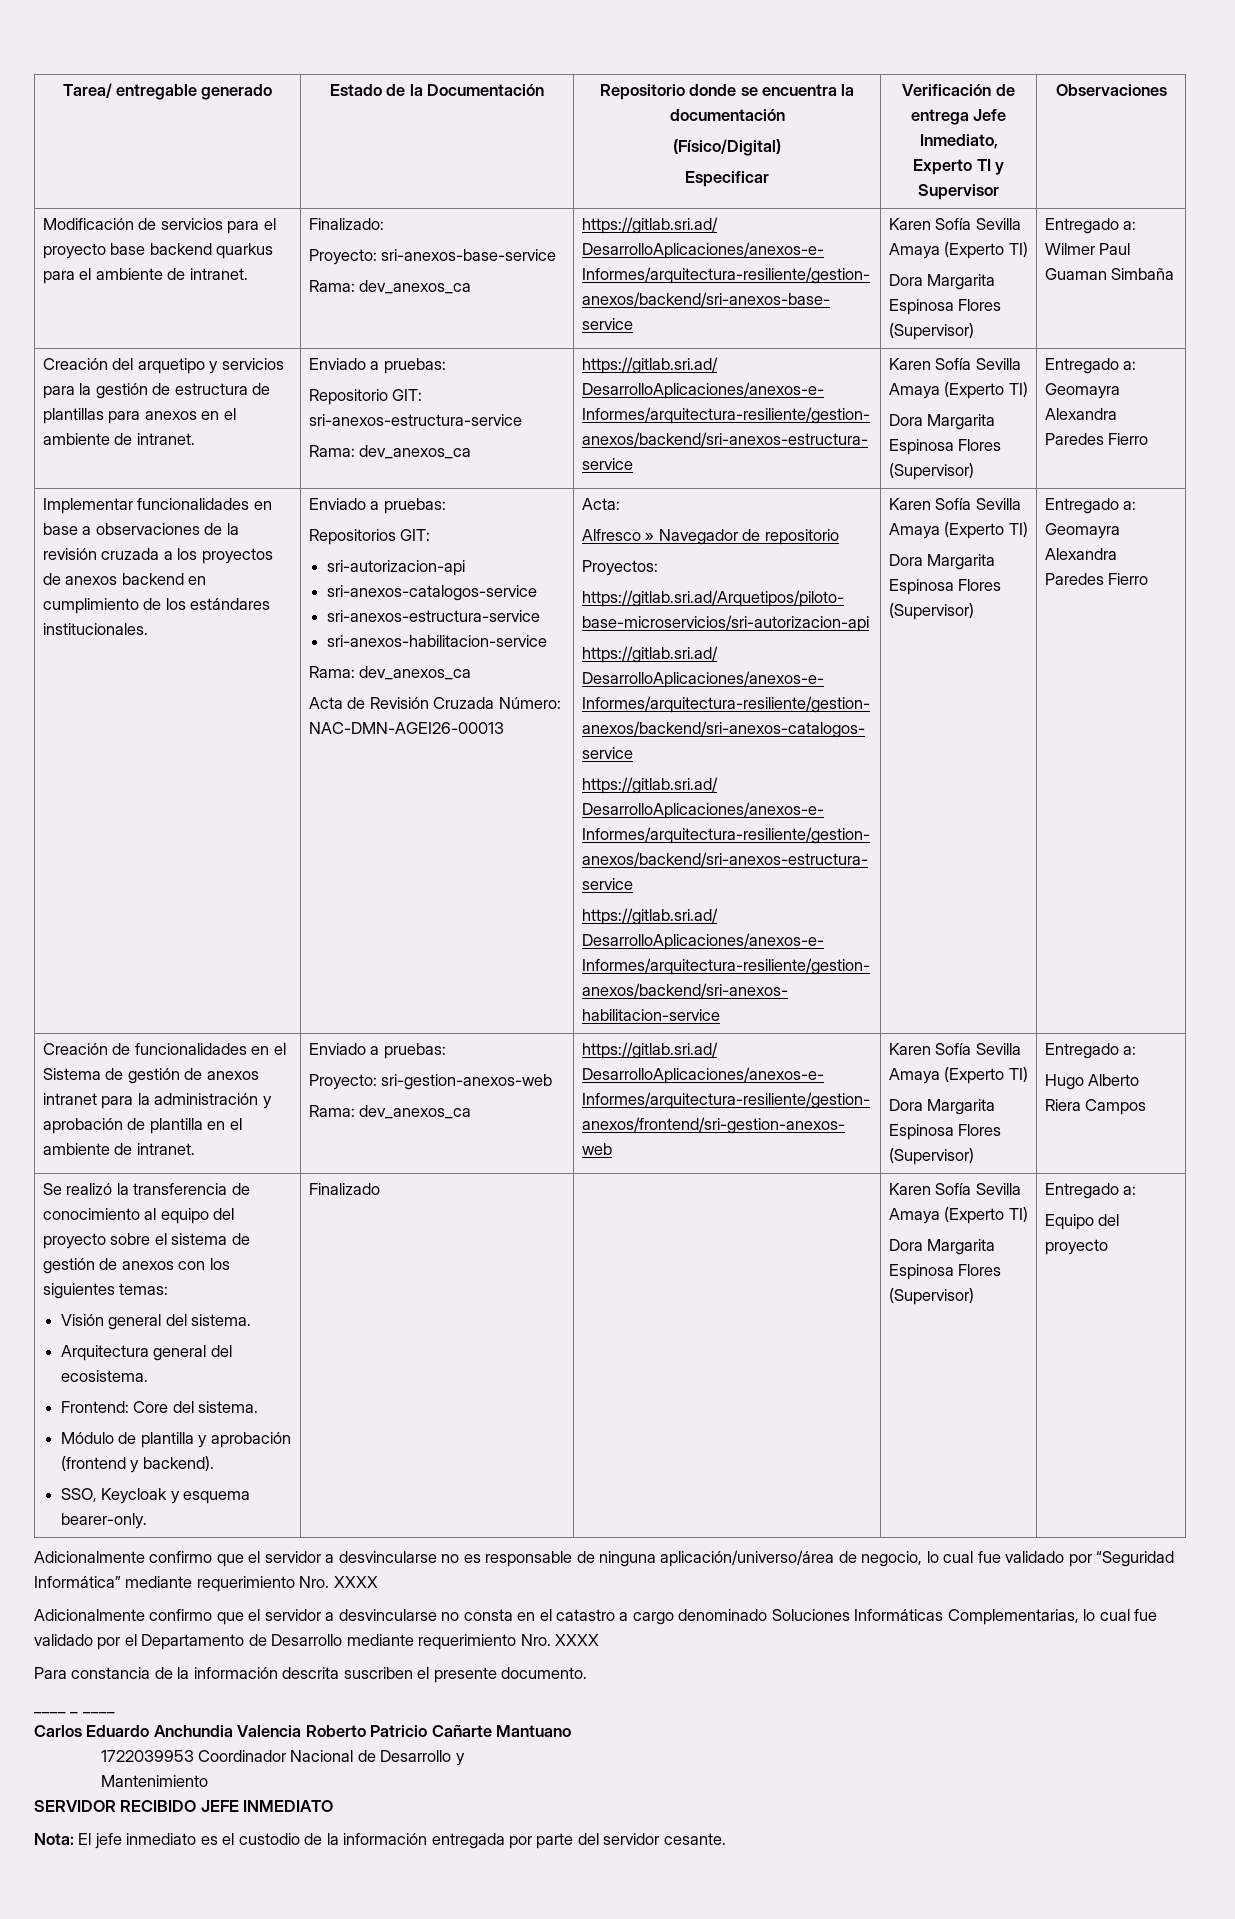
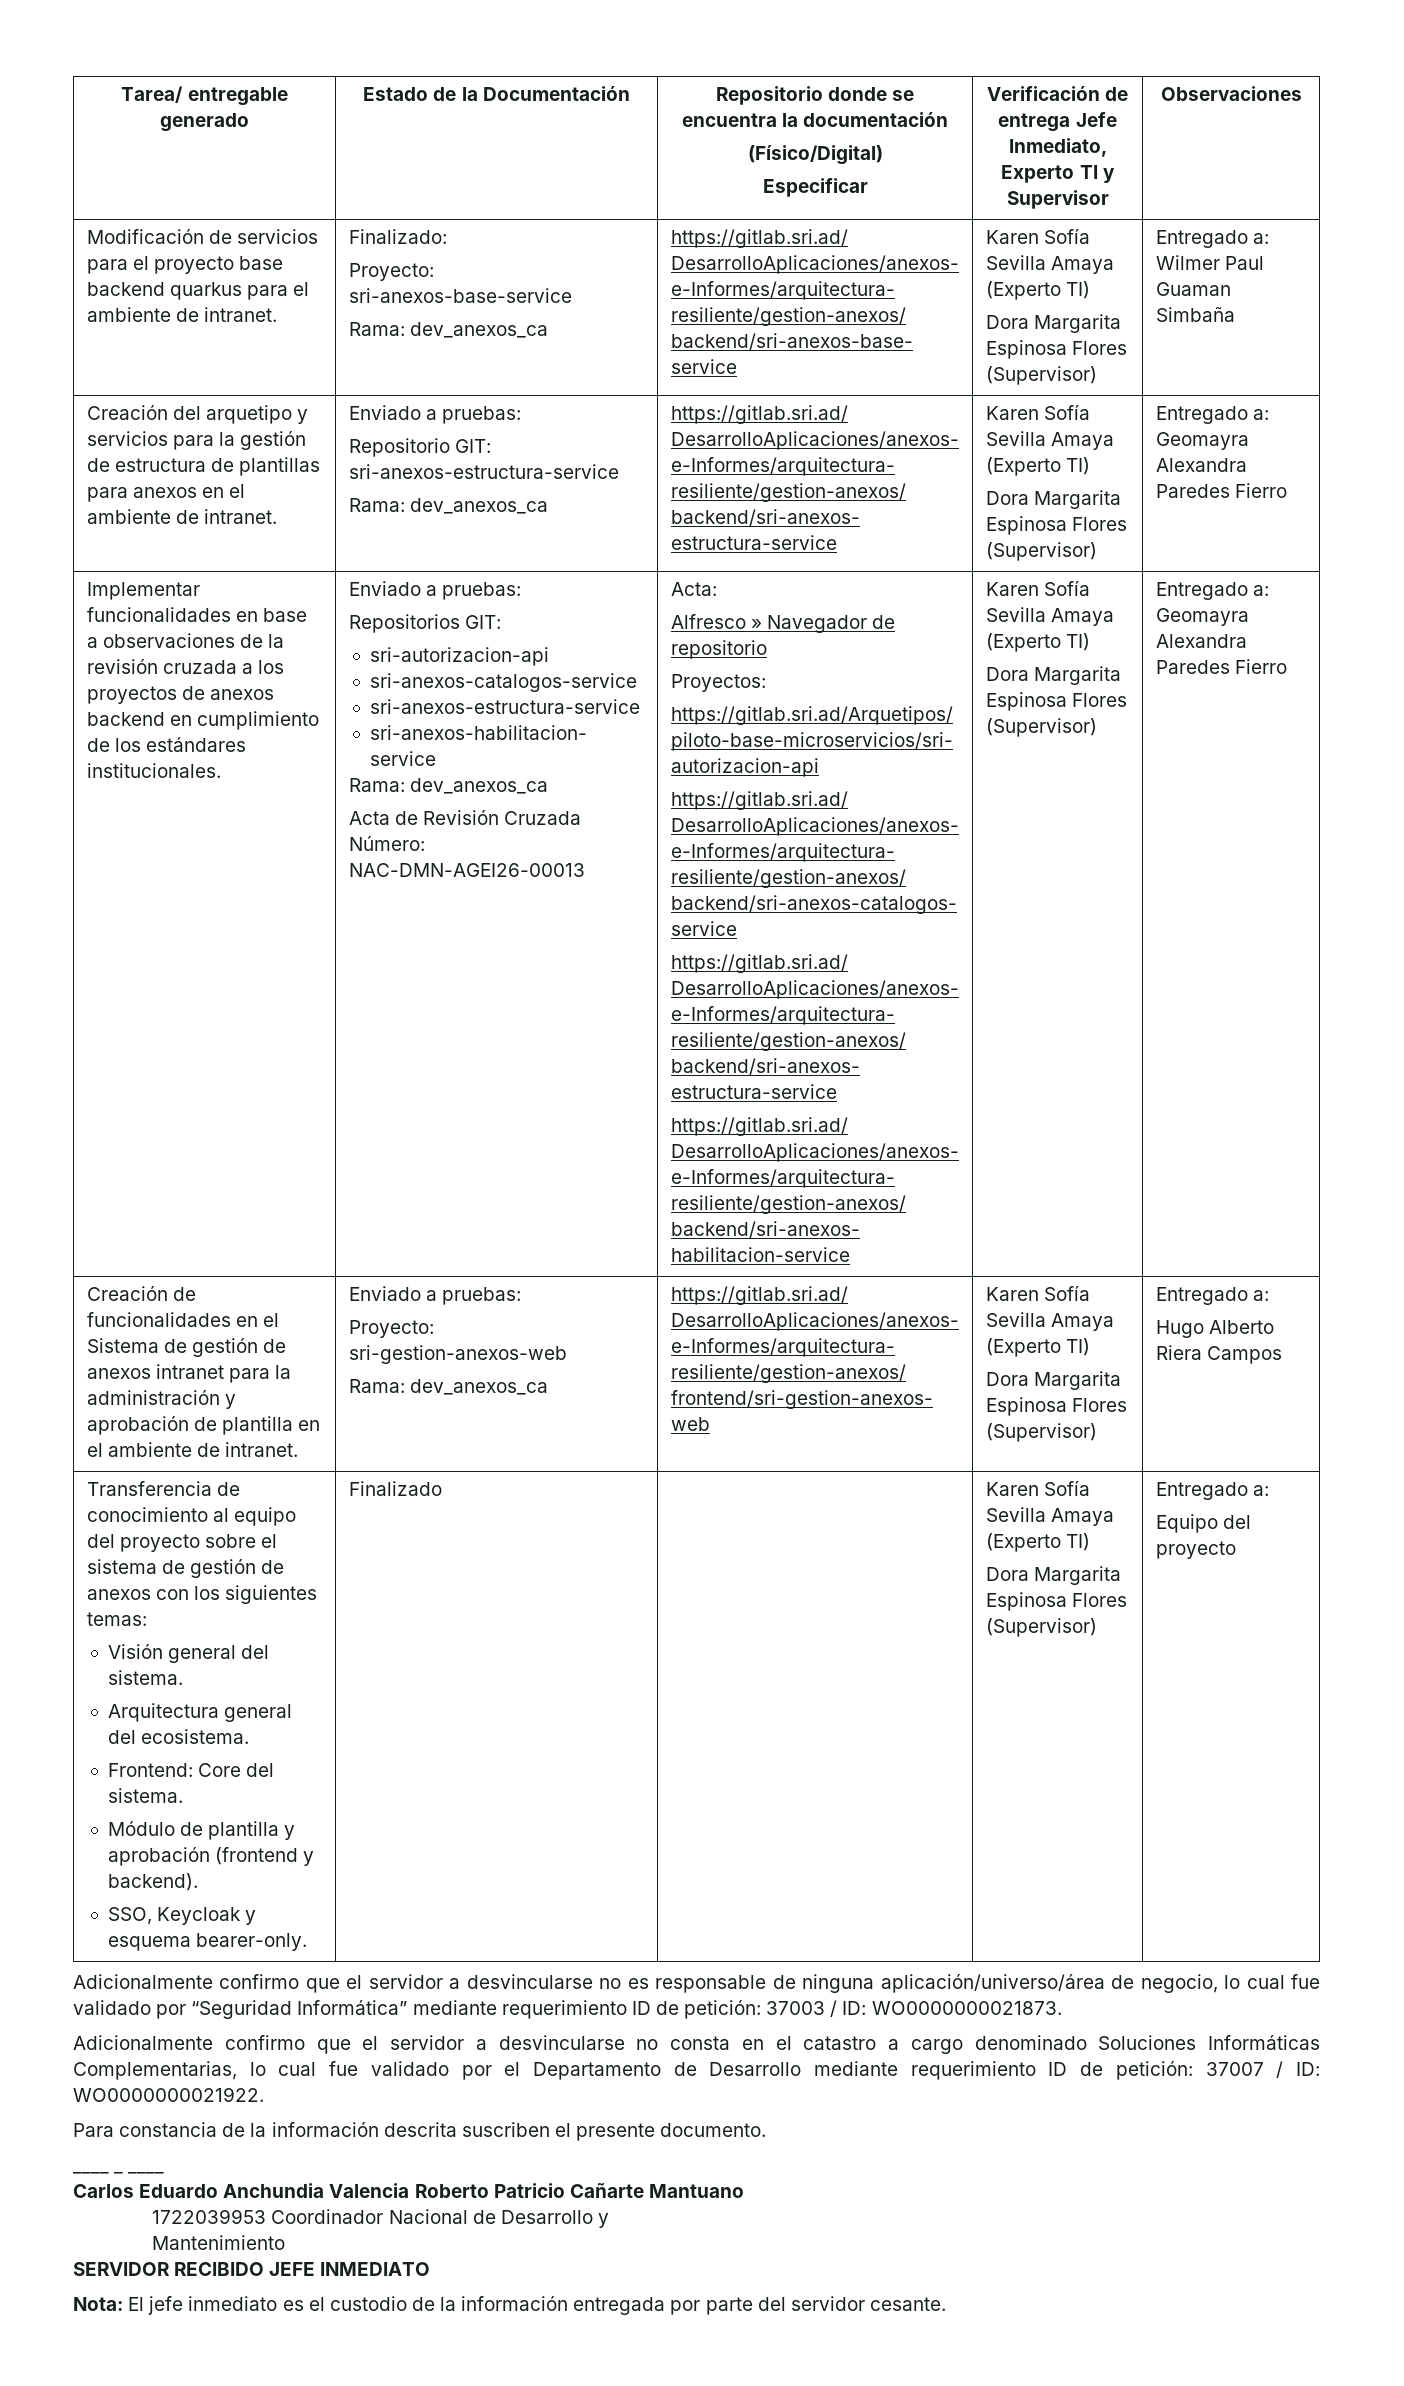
- Se realizó la transferencia de conocimiento al equipo del proyecto sobre el sistema de gestión de anexos con los siguientes temas:
+ Transferencia de conocimiento al equipo del proyecto sobre el sistema de gestión de anexos con los siguientes temas:
- Adicionalmente confirmo que el servidor a desvincularse no es responsable de ninguna aplicación/universo/área de negocio, lo cual fue validado por “Seguridad Informática” mediante requerimiento Nro. XXXX
+ Adicionalmente confirmo que el servidor a desvincularse no es responsable de ninguna aplicación/universo/área de negocio, lo cual fue validado por “Seguridad Informática” mediante requerimiento ID de petición: 37003 / ID: WO0000000021873.
- Adicionalmente confirmo que el servidor a desvincularse no consta en el catastro a cargo denominado Soluciones Informáticas Complementarias, lo cual fue validado por el Departamento de Desarrollo mediante requerimiento Nro. XXXX
+ Adicionalmente confirmo que el servidor a desvincularse no consta en el catastro a cargo denominado Soluciones Informáticas Complementarias, lo cual fue validado por el Departamento de Desarrollo mediante requerimiento ID de petición: 37007 / ID: WO0000000021922.

